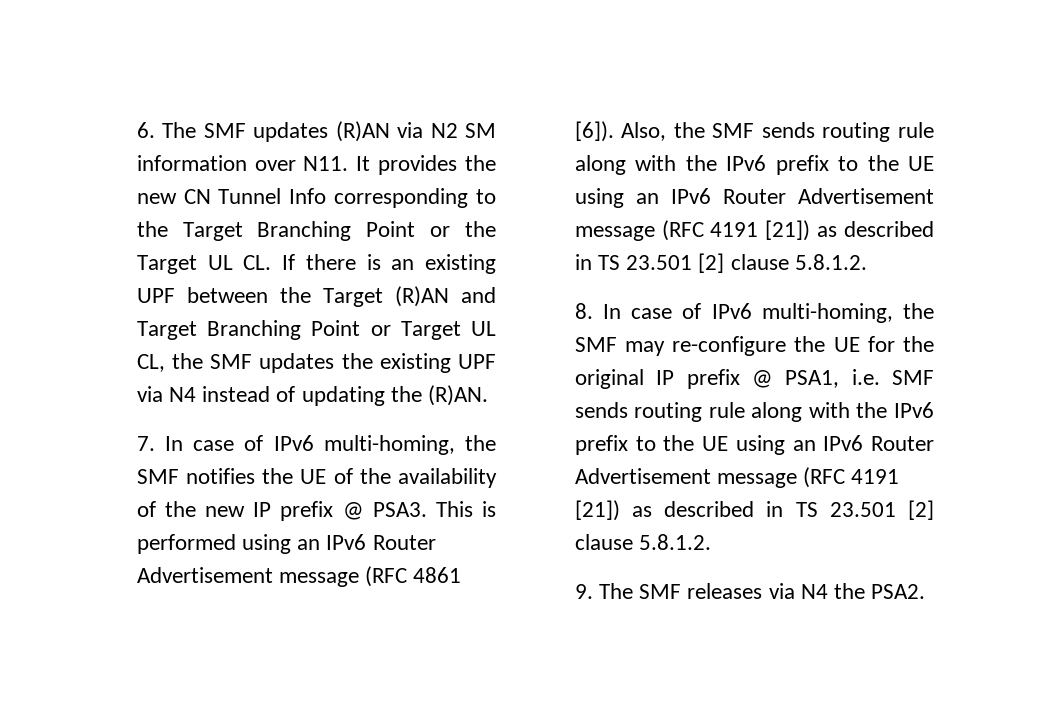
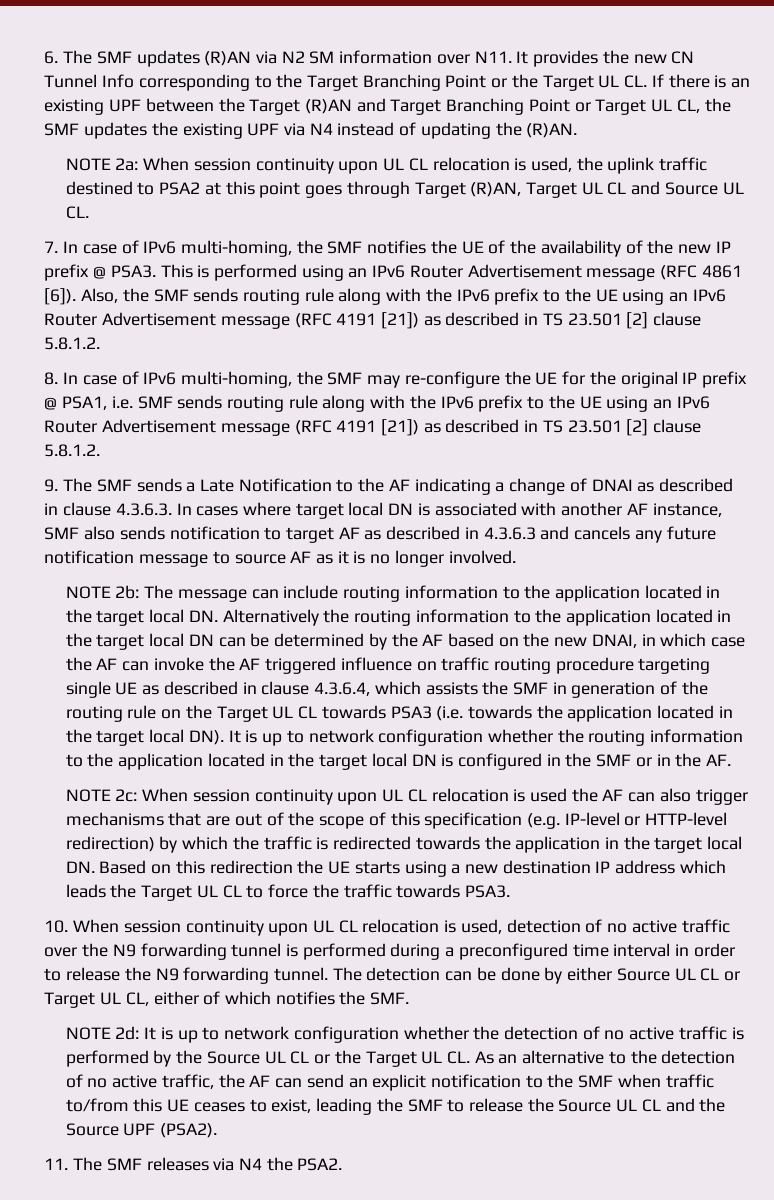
+ NOTE 2a: When session continuity upon UL CL relocation is used, the uplink traffic destined to PSA2 at this point goes through Target (R)AN, Target UL CL and Source UL CL.
- 9. The SMF releases via N4 the PSA2.
+ 9. The SMF sends a Late Notification to the AF indicating a change of DNAI as described in clause 4.3.6.3. In cases where target local DN is associated with another AF instance, SMF also sends notification to target AF as described in 4.3.6.3 and cancels any future notification message to source AF as it is no longer involved.
+ NOTE 2b: The message can include routing information to the application located in the target local DN. Alternatively the routing information to the application located in the target local DN can be determined by the AF based on the new DNAI, in which case the AF can invoke the AF triggered influence on traffic routing procedure targeting single UE as described in clause 4.3.6.4, which assists the SMF in generation of the routing rule on the Target UL CL towards PSA3 (i.e. towards the application located in the target local DN). It is up to network configuration whether the routing information to the application located in the target local DN is configured in the SMF or in the AF.
+ NOTE 2c: When session continuity upon UL CL relocation is used the AF can also trigger mechanisms that are out of the scope of this specification (e.g. IP-level or HTTP-level redirection) by which the traffic is redirected towards the application in the target local DN. Based on this redirection the UE starts using a new destination IP address which leads the Target UL CL to force the traffic towards PSA3.
+ 10. When session continuity upon UL CL relocation is used, detection of no active traffic over the N9 forwarding tunnel is performed during a preconfigured time interval in order to release the N9 forwarding tunnel. The detection can be done by either Source UL CL or Target UL CL, either of which notifies the SMF.
+ NOTE 2d: It is up to network configuration whether the detection of no active traffic is performed by the Source UL CL or the Target UL CL. As an alternative to the detection of no active traffic, the AF can send an explicit notification to the SMF when traffic to/from this UE ceases to exist, leading the SMF to release the Source UL CL and the Source UPF (PSA2).
+ 11. The SMF releases via N4 the PSA2.

